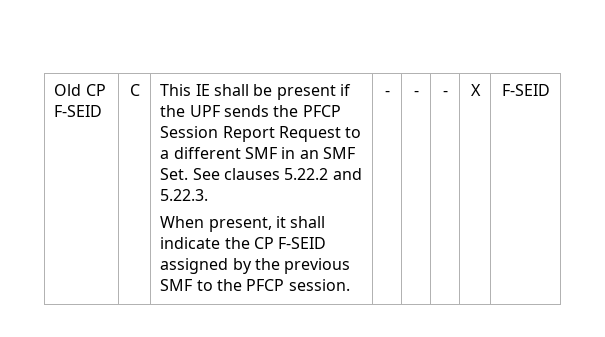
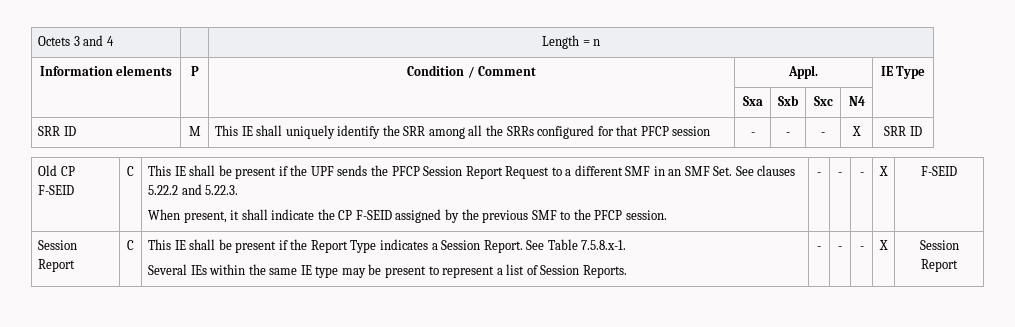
+ Octets 3 and 4 | | Length = n
+ Information elements | P | Condition / Comment | Appl. | IE Type
+ | | | Sxa | Sxb | Sxc | N4 |
+ SRR ID | M | This IE shall uniquely identify the SRR among all the SRRs configured for that PFCP session | - | - | - | X | SRR ID
+ Session Report | C | This IE shall be present if the Report Type indicates a Session Report. See Table 7.5.8.x-1.
+ Several IEs within the same IE type may be present to represent a list of Session Reports. | - | - | - | X | Session Report

